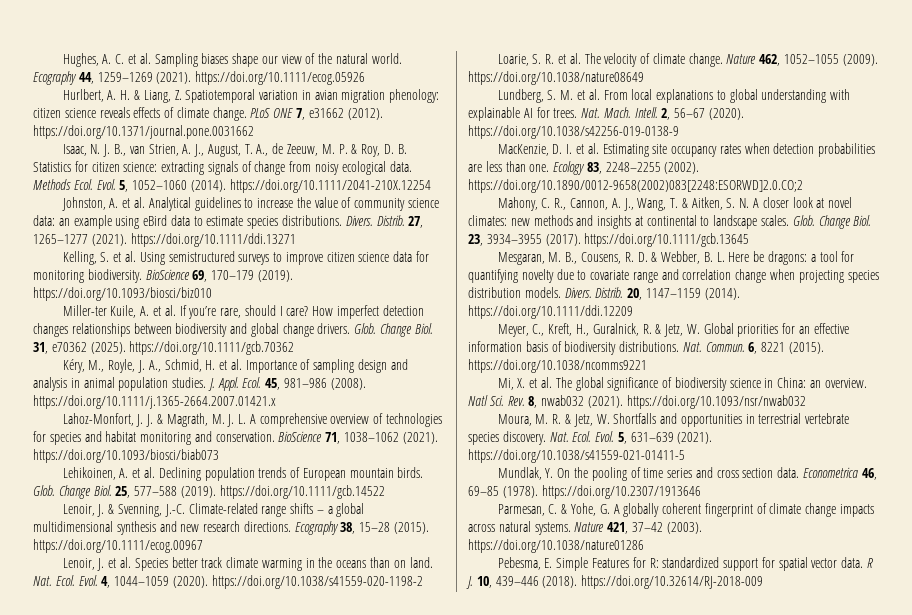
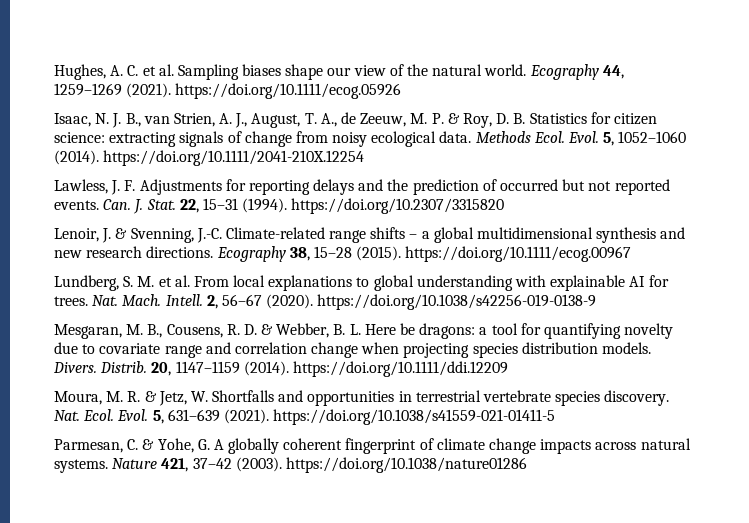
- Hurlbert, A. H. & Liang, Z. Spatiotemporal variation in avian migration phenology: citizen science reveals effects of climate change. PLoS ONE 7, e31662 (2012). https://doi.org/10.1371/journal.pone.0031662
- Johnston, A. et al. Analytical guidelines to increase the value of community science data: an example using eBird data to estimate species distributions. Divers. Distrib. 27, 1265–1277 (2021). https://doi.org/10.1111/ddi.13271
- Kelling, S. et al. Using semistructured surveys to improve citizen science data for monitoring biodiversity. BioScience 69, 170–179 (2019). https://doi.org/10.1093/biosci/biz010
- Miller-ter Kuile, A. et al. If you’re rare, should I care? How imperfect detection changes relationships between biodiversity and global change drivers. Glob. Change Biol. 31, e70362 (2025). https://doi.org/10.1111/gcb.70362
- Kéry, M., Royle, J. A., Schmid, H. et al. Importance of sampling design and analysis in animal population studies. J. Appl. Ecol. 45, 981–986 (2008). https://doi.org/10.1111/j.1365-2664.2007.01421.x
- Lahoz-Monfort, J. J. & Magrath, M. J. L. A comprehensive overview of technologies for species and habitat monitoring and conservation. BioScience 71, 1038–1062 (2021). https://doi.org/10.1093/biosci/biab073
- Lehikoinen, A. et al. Declining population trends of European mountain birds. Glob. Change Biol. 25, 577–588 (2019). https://doi.org/10.1111/gcb.14522
+ Lawless, J. F. Adjustments for reporting delays and the prediction of occurred but not reported events. Can. J. Stat. 22, 15–31 (1994). https://doi.org/10.2307/3315820
- Lenoir, J. et al. Species better track climate warming in the oceans than on land. Nat. Ecol. Evol. 4, 1044–1059 (2020). https://doi.org/10.1038/s41559-020-1198-2
- Loarie, S. R. et al. The velocity of climate change. Nature 462, 1052–1055 (2009). https://doi.org/10.1038/nature08649
- MacKenzie, D. I. et al. Estimating site occupancy rates when detection probabilities are less than one. Ecology 83, 2248–2255 (2002). https://doi.org/10.1890/0012-9658(2002)083[2248:ESORWD]2.0.CO;2
- Mahony, C. R., Cannon, A. J., Wang, T. & Aitken, S. N. A closer look at novel climates: new methods and insights at continental to landscape scales. Glob. Change Biol. 23, 3934–3955 (2017). https://doi.org/10.1111/gcb.13645
- Meyer, C., Kreft, H., Guralnick, R. & Jetz, W. Global priorities for an effective information basis of biodiversity distributions. Nat. Commun. 6, 8221 (2015). https://doi.org/10.1038/ncomms9221
- Mi, X. et al. The global significance of biodiversity science in China: an overview. Natl Sci. Rev. 8, nwab032 (2021). https://doi.org/10.1093/nsr/nwab032
- Mundlak, Y. On the pooling of time series and cross section data. Econometrica 46, 69–85 (1978). https://doi.org/10.2307/1913646
- Pebesma, E. Simple Features for R: standardized support for spatial vector data. R J. 10, 439–446 (2018). https://doi.org/10.32614/RJ-2018-009

